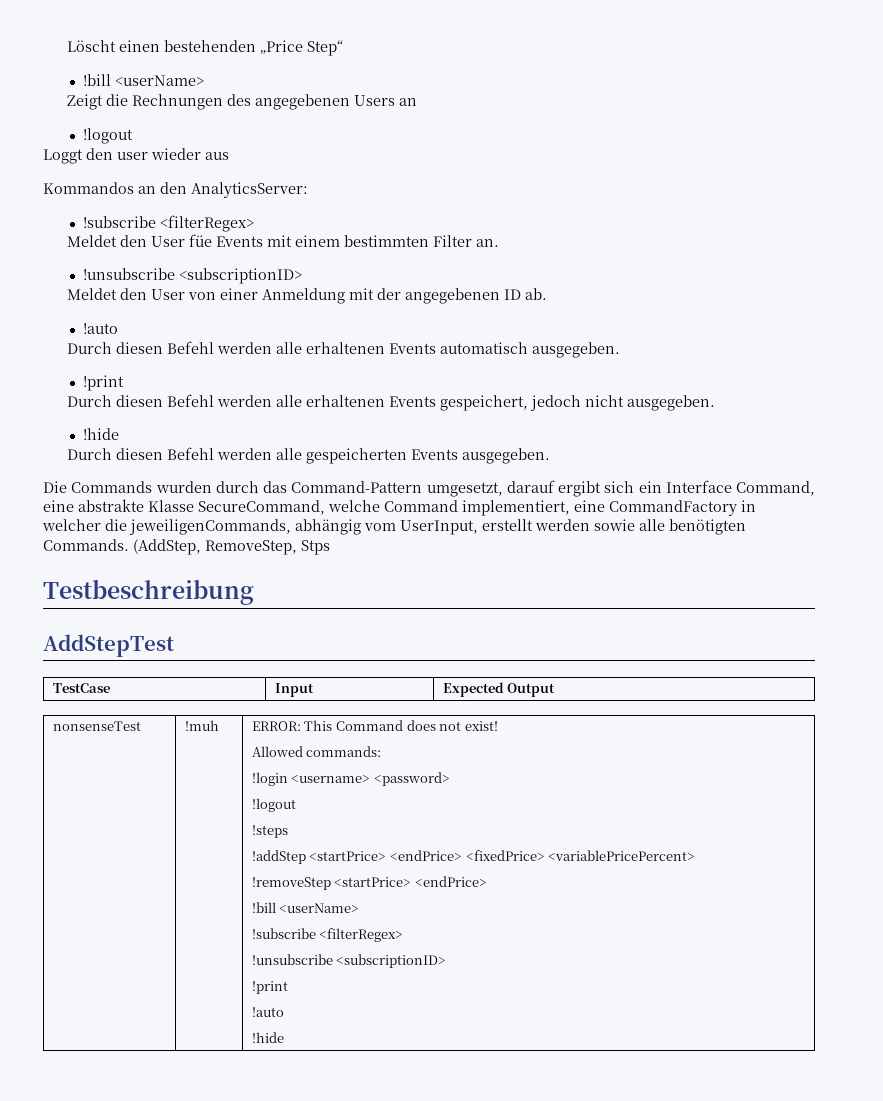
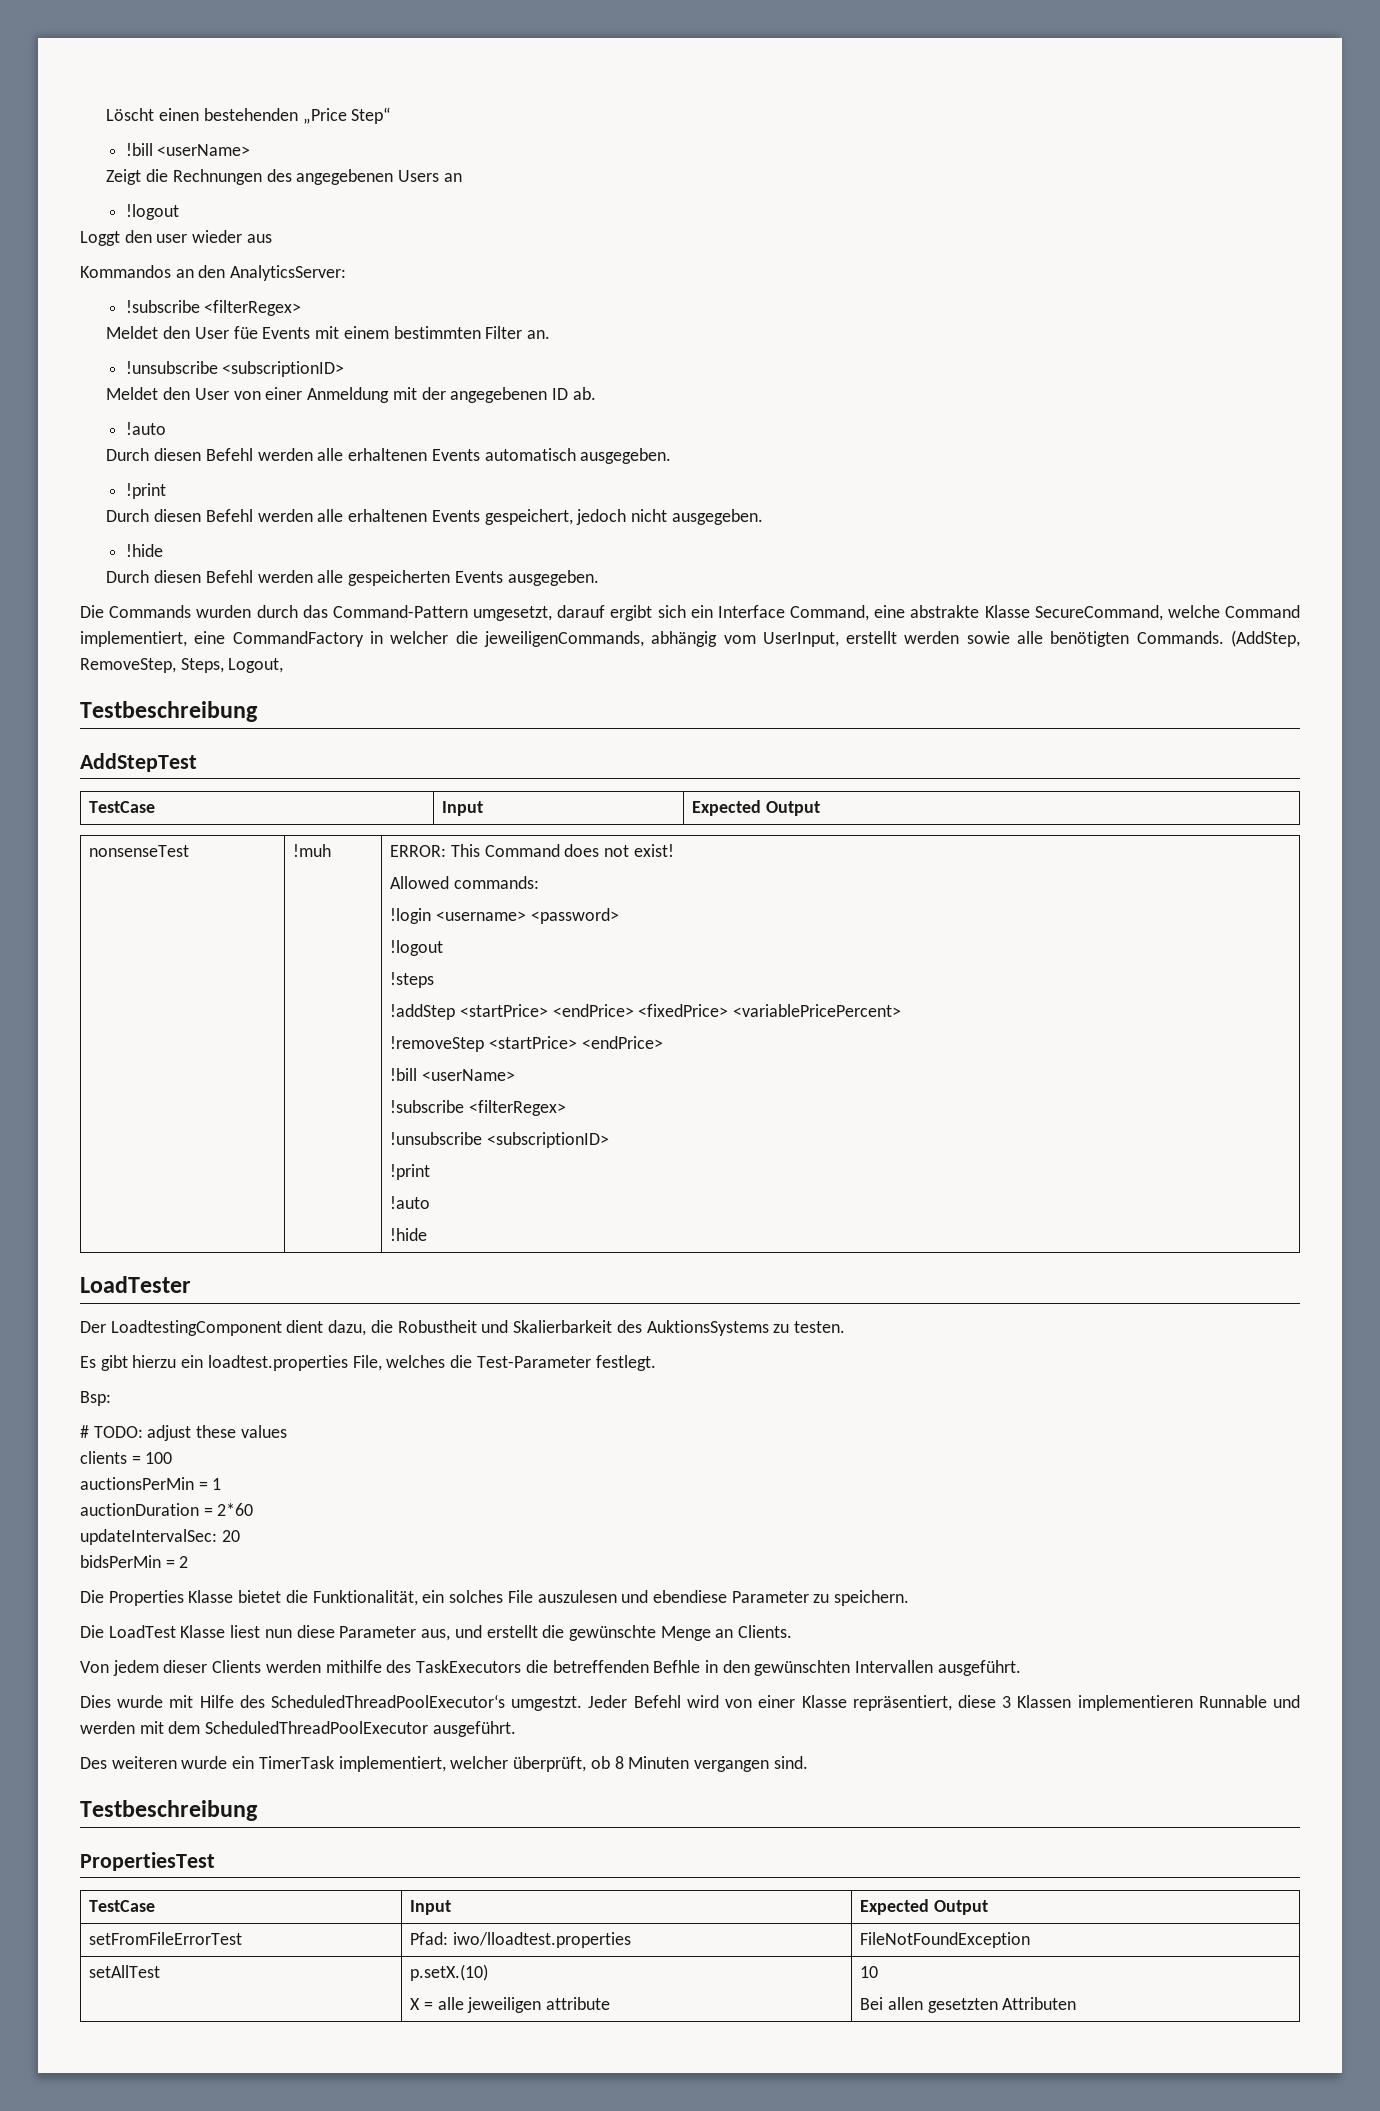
- (AddStep, RemoveStep, Stps
+ (AddStep, RemoveStep, Steps, Logout,
+ LoadTester
+ Der LoadtestingComponent dient dazu, die Robustheit und Skalierbarkeit des AuktionsSystems zu testen.
+ Es gibt hierzu ein loadtest.properties File, welches die Test-Parameter festlegt.
+ Bsp:
+ # TODO: adjust these values
+ clients = 100
+ auctionsPerMin = 1
+ auctionDuration = 2*60
+ updateIntervalSec: 20
+ bidsPerMin = 2
+ Die Properties Klasse bietet die Funktionalität, ein solches File auszulesen und ebendiese Parameter zu speichern.
+ Die LoadTest Klasse liest nun diese Parameter aus, und erstellt die gewünschte Menge an Clients.
+ Von jedem dieser Clients werden mithilfe des TaskExecutors die betreffenden Befhle in den gewünschten Intervallen ausgeführt.
+ Dies wurde mit Hilfe des ScheduledThreadPoolExecutor‘s umgestzt. Jeder Befehl wird von einer Klasse repräsentiert, diese 3 Klassen implementieren Runnable und werden mit dem ScheduledThreadPoolExecutor ausgeführt.
+ Des weiteren wurde ein TimerTask implementiert, welcher überprüft, ob 8 Minuten vergangen sind.
+ Testbeschreibung
+ PropertiesTest
+ TestCase | Input | Expected Output
+ setFromFileErrorTest | Pfad: iwo/lloadtest.properties | FileNotFoundException
+ setAllTest | p.setX.(10)
+ X = alle jeweiligen attribute | 10
+ Bei allen gesetzten Attributen

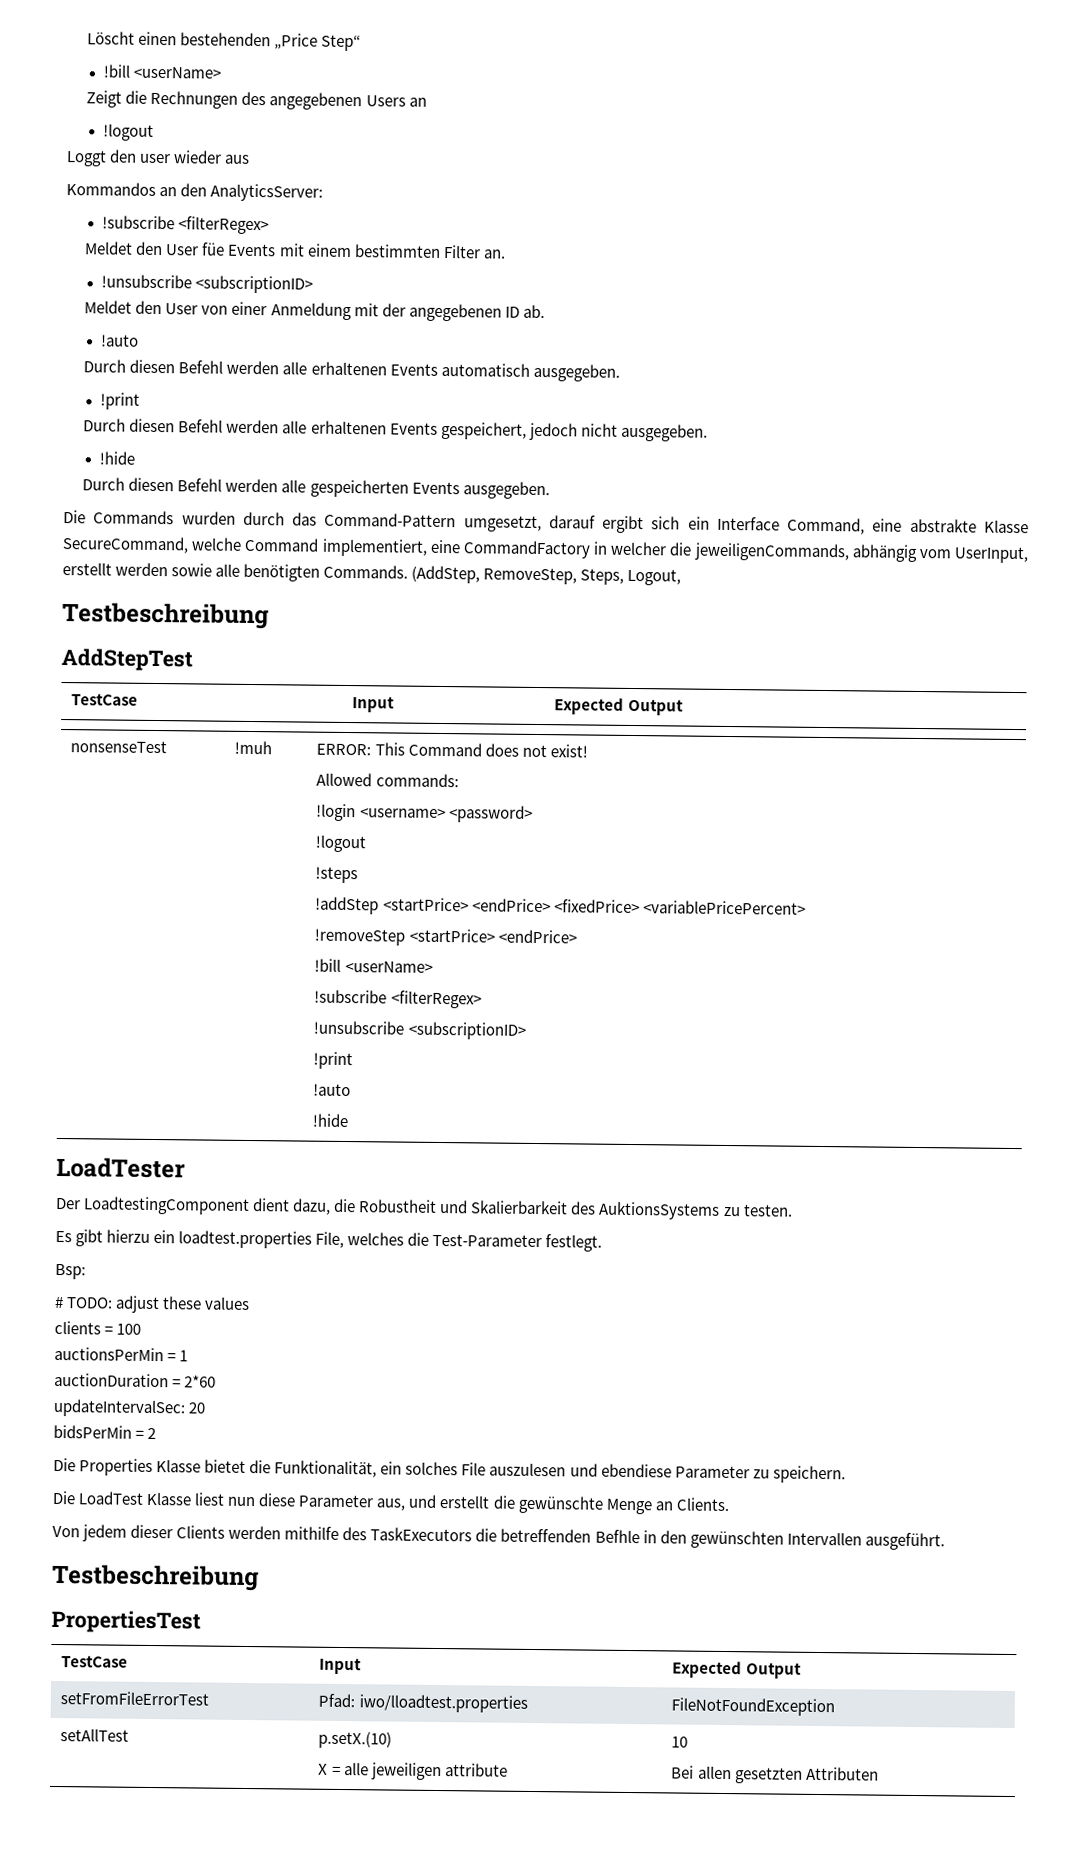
- Dies wurde mit Hilfe des ScheduledThreadPoolExecutor‘s umgestzt. Jeder Befehl wird von einer Klasse repräsentiert, diese 3 Klassen implementieren Runnable und werden mit dem ScheduledThreadPoolExecutor ausgeführt.
- Des weiteren wurde ein TimerTask implementiert, welcher überprüft, ob 8 Minuten vergangen sind.

